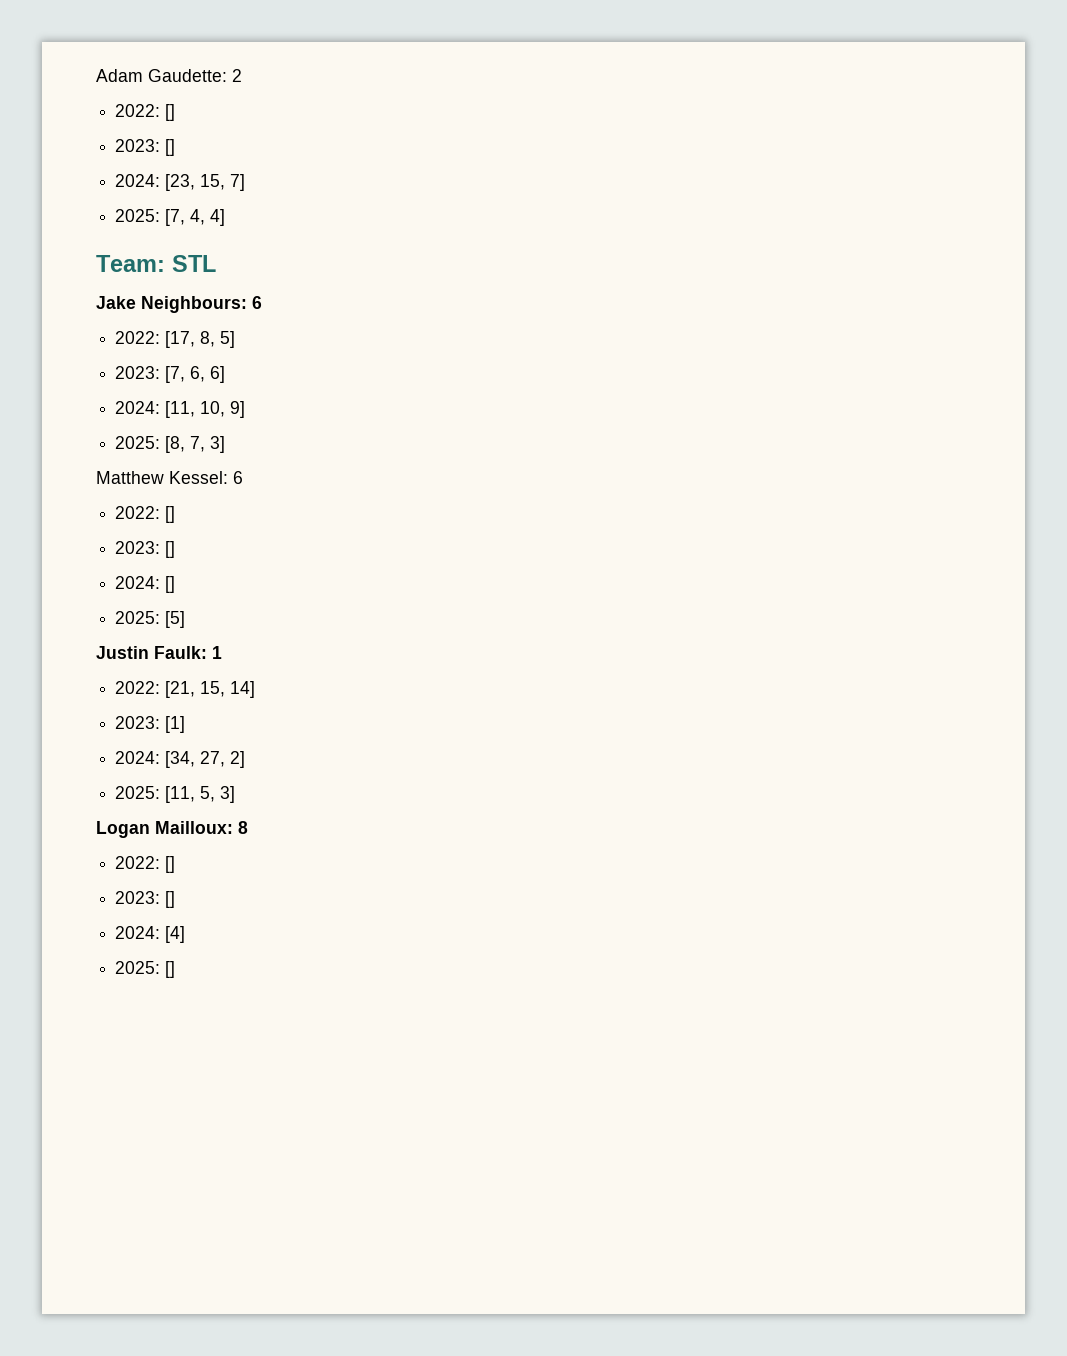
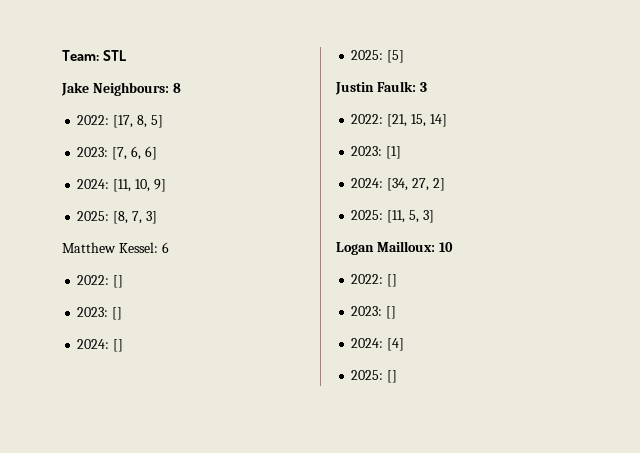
- Adam Gaudette: 2
- 2022: []
- 2023: []
- 2024: [23, 15, 7]
- 2025: [7, 4, 4]
- Jake Neighbours: 6
+ Jake Neighbours: 8
- Justin Faulk: 1
+ Justin Faulk: 3
- Logan Mailloux: 8
+ Logan Mailloux: 10

